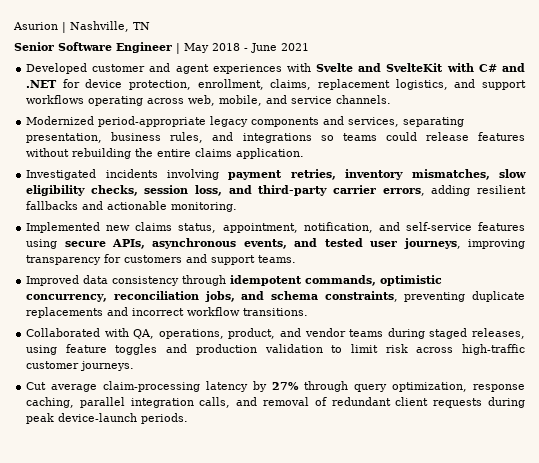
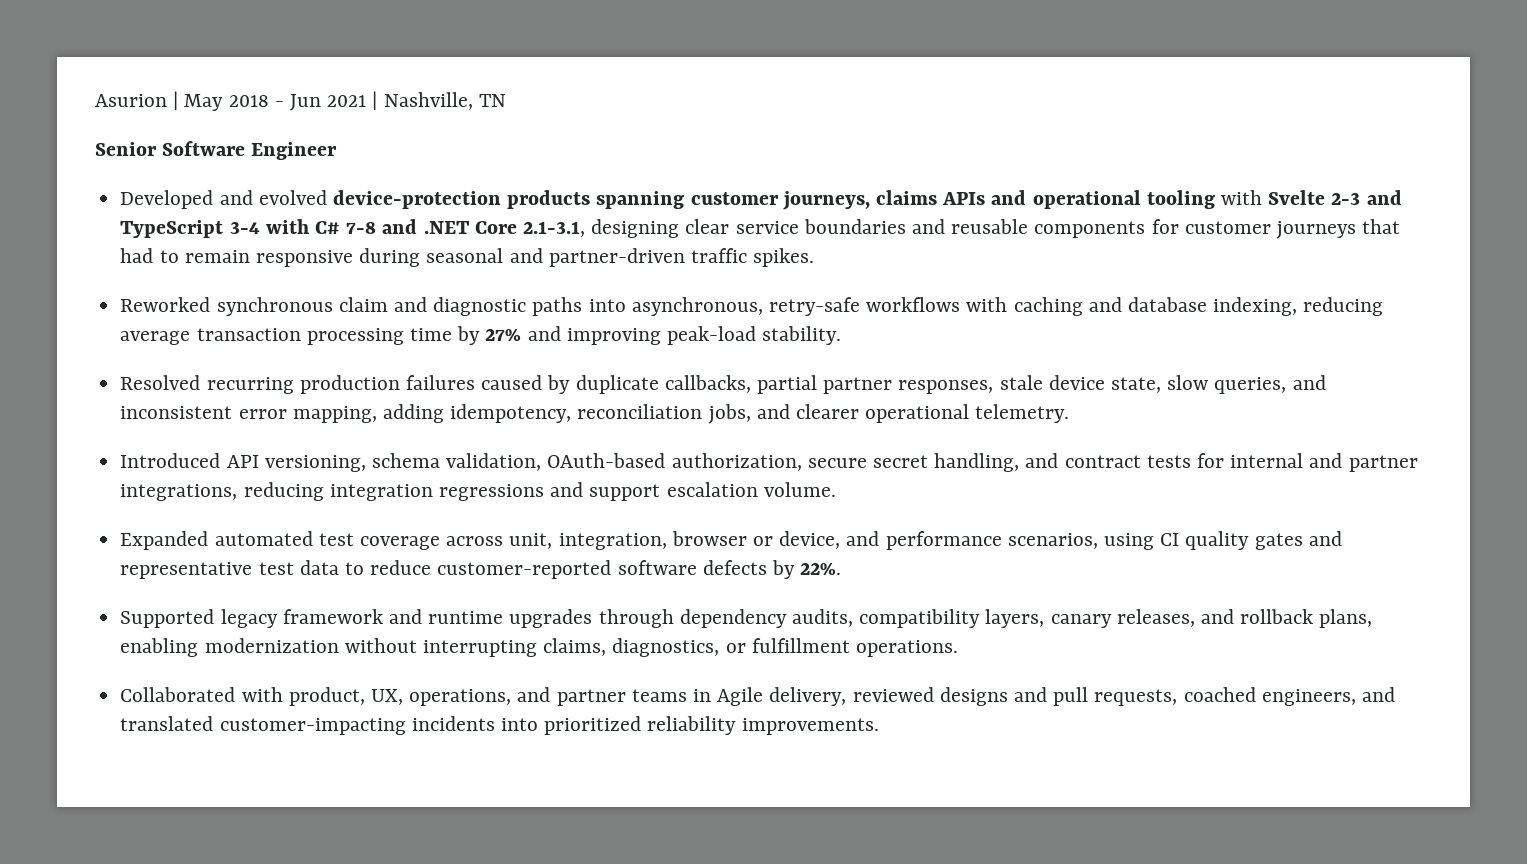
- Asurion | Nashville, TN
+ Asurion | May 2018 - Jun 2021 | Nashville, TN
- Senior Software Engineer | May 2018 - June 2021
- Developed customer and agent experiences with Svelte and SvelteKit with C# and .NET for device protection, enrollment, claims, replacement logistics, and support workflows operating across web, mobile, and service channels.
- Modernized period-appropriate legacy components and services, separating presentation, business rules, and integrations so teams could release features without rebuilding the entire claims application.
- Investigated incidents involving payment retries, inventory mismatches, slow eligibility checks, session loss, and third-party carrier errors, adding resilient fallbacks and actionable monitoring.
- Implemented new claims status, appointment, notification, and self-service features using secure APIs, asynchronous events, and tested user journeys, improving transparency for customers and support teams.
- Improved data consistency through idempotent commands, optimistic concurrency, reconciliation jobs, and schema constraints, preventing duplicate replacements and incorrect workflow transitions.
- Collaborated with QA, operations, product, and vendor teams during staged releases, using feature toggles and production validation to limit risk across high-traffic customer journeys.
- Cut average claim-processing latency by 27% through query optimization, response caching, parallel integration calls, and removal of redundant client requests during peak device-launch periods.
+ Senior Software Engineer
+ Developed and evolved device-protection products spanning customer journeys, claims APIs and operational tooling with Svelte 2-3 and TypeScript 3-4 with C# 7-8 and .NET Core 2.1-3.1, designing clear service boundaries and reusable components for customer journeys that had to remain responsive during seasonal and partner-driven traffic spikes.
+ Reworked synchronous claim and diagnostic paths into asynchronous, retry-safe workflows with caching and database indexing, reducing average transaction processing time by 27% and improving peak-load stability.
+ Resolved recurring production failures caused by duplicate callbacks, partial partner responses, stale device state, slow queries, and inconsistent error mapping, adding idempotency, reconciliation jobs, and clearer operational telemetry.
+ Introduced API versioning, schema validation, OAuth-based authorization, secure secret handling, and contract tests for internal and partner integrations, reducing integration regressions and support escalation volume.
+ Expanded automated test coverage across unit, integration, browser or device, and performance scenarios, using CI quality gates and representative test data to reduce customer-reported software defects by 22%.
+ Supported legacy framework and runtime upgrades through dependency audits, compatibility layers, canary releases, and rollback plans, enabling modernization without interrupting claims, diagnostics, or fulfillment operations.
+ Collaborated with product, UX, operations, and partner teams in Agile delivery, reviewed designs and pull requests, coached engineers, and translated customer-impacting incidents into prioritized reliability improvements.

